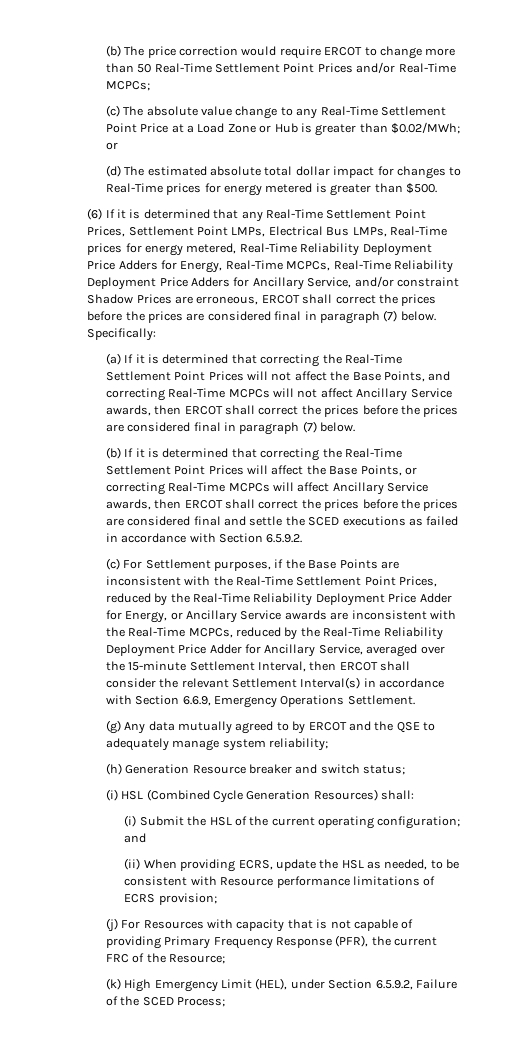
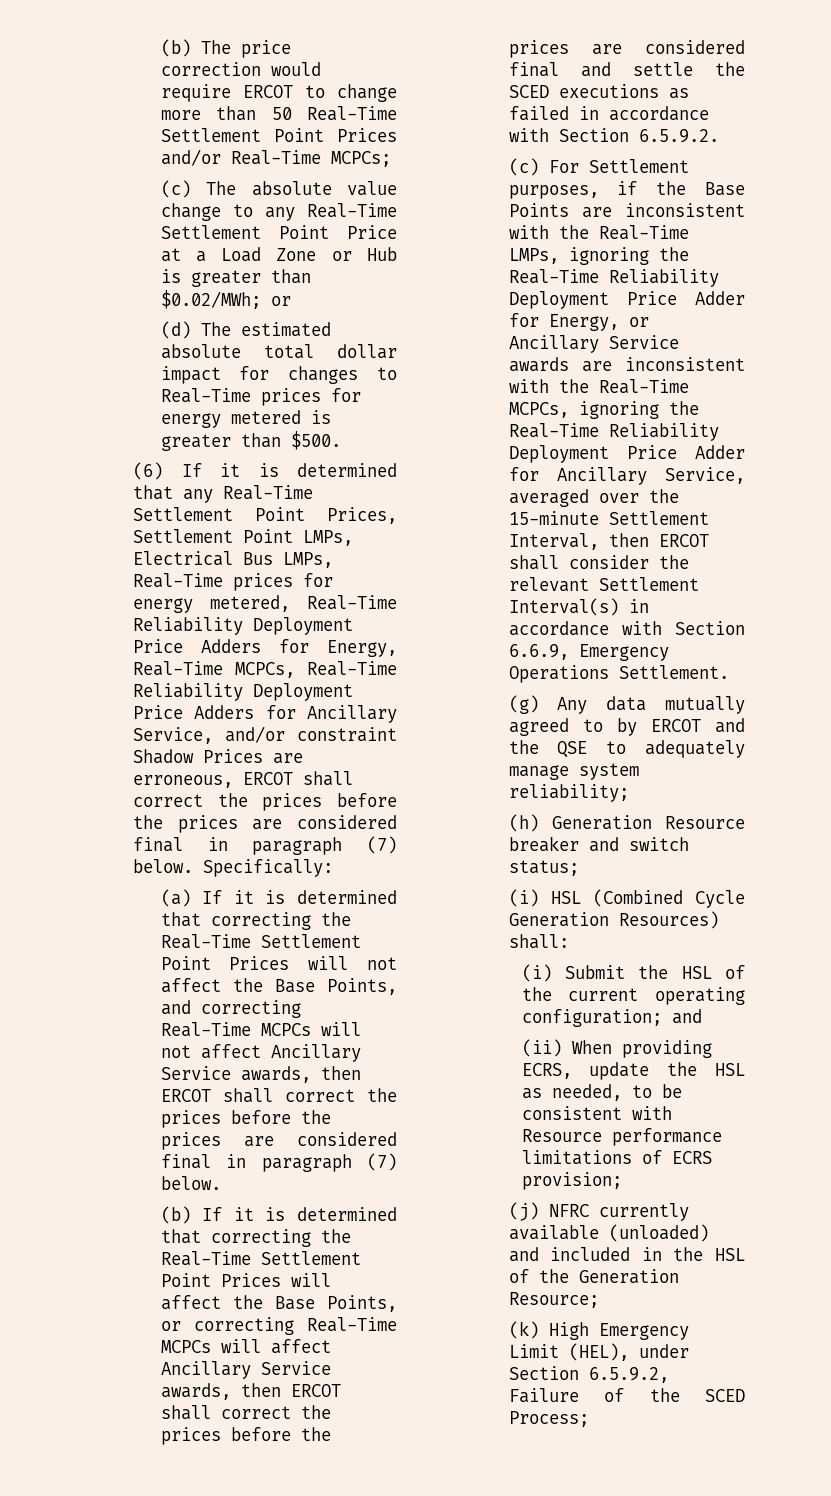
- (c) For Settlement purposes, if the Base Points are inconsistent with the Real-Time Settlement Point Prices, reduced by the Real-Time Reliability Deployment Price Adder for Energy, or Ancillary Service awards are inconsistent with the Real-Time MCPCs, reduced by the Real-Time Reliability Deployment Price Adder for Ancillary Service, averaged over the 15-minute Settlement Interval, then ERCOT shall consider the relevant Settlement Interval(s) in accordance with Section 6.6.9, Emergency Operations Settlement.
+ (c) For Settlement purposes, if the Base Points are inconsistent with the Real-Time LMPs, ignoring the Real-Time Reliability Deployment Price Adder for Energy, or Ancillary Service awards are inconsistent with the Real-Time MCPCs, ignoring the Real-Time Reliability Deployment Price Adder for Ancillary Service, averaged over the 15-minute Settlement Interval, then ERCOT shall consider the relevant Settlement Interval(s) in accordance with Section 6.6.9, Emergency Operations Settlement.
- (j) For Resources with capacity that is not capable of providing Primary Frequency Response (PFR), the current FRC of the Resource;
+ (j) NFRC currently available (unloaded) and included in the HSL of the Generation Resource;

